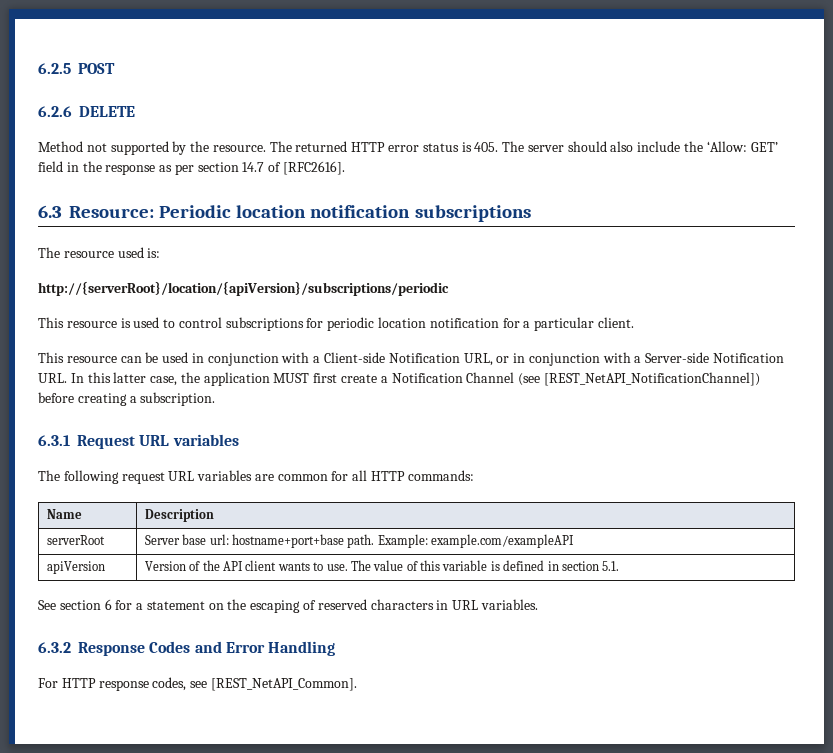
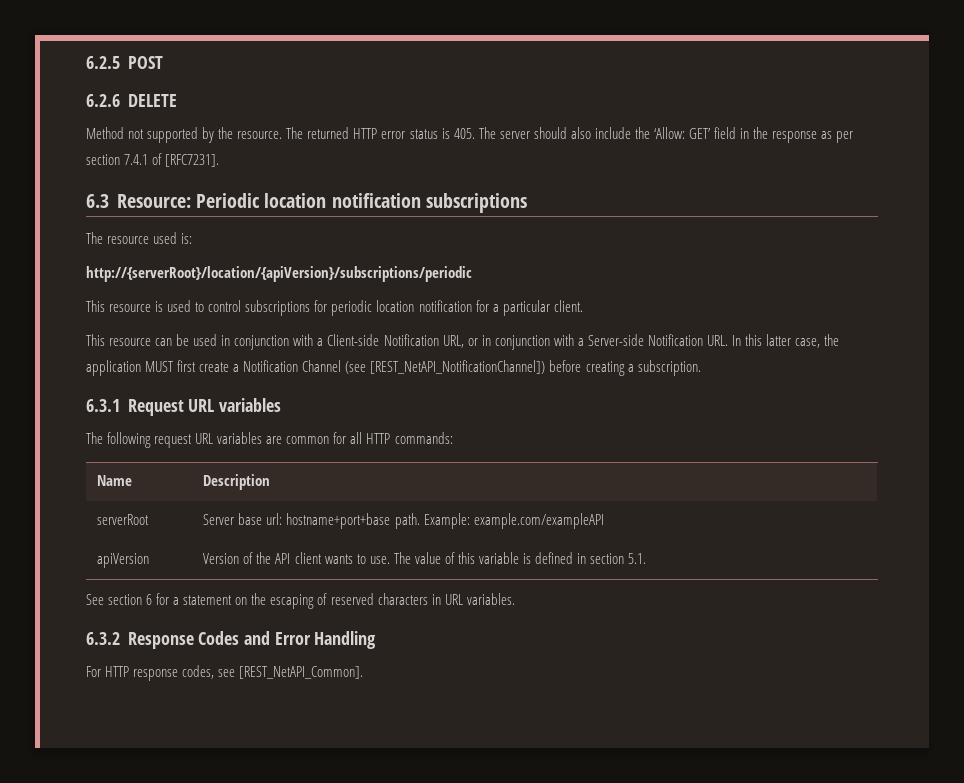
- The returned HTTP error status is 405. The server should also include the ‘Allow: GET’ field in the response as per section 14.7 of [RFC2616].
+ The returned HTTP error status is 405. The server should also include the ‘Allow: GET’ field in the response as per section 7.4.1 of [RFC7231].

